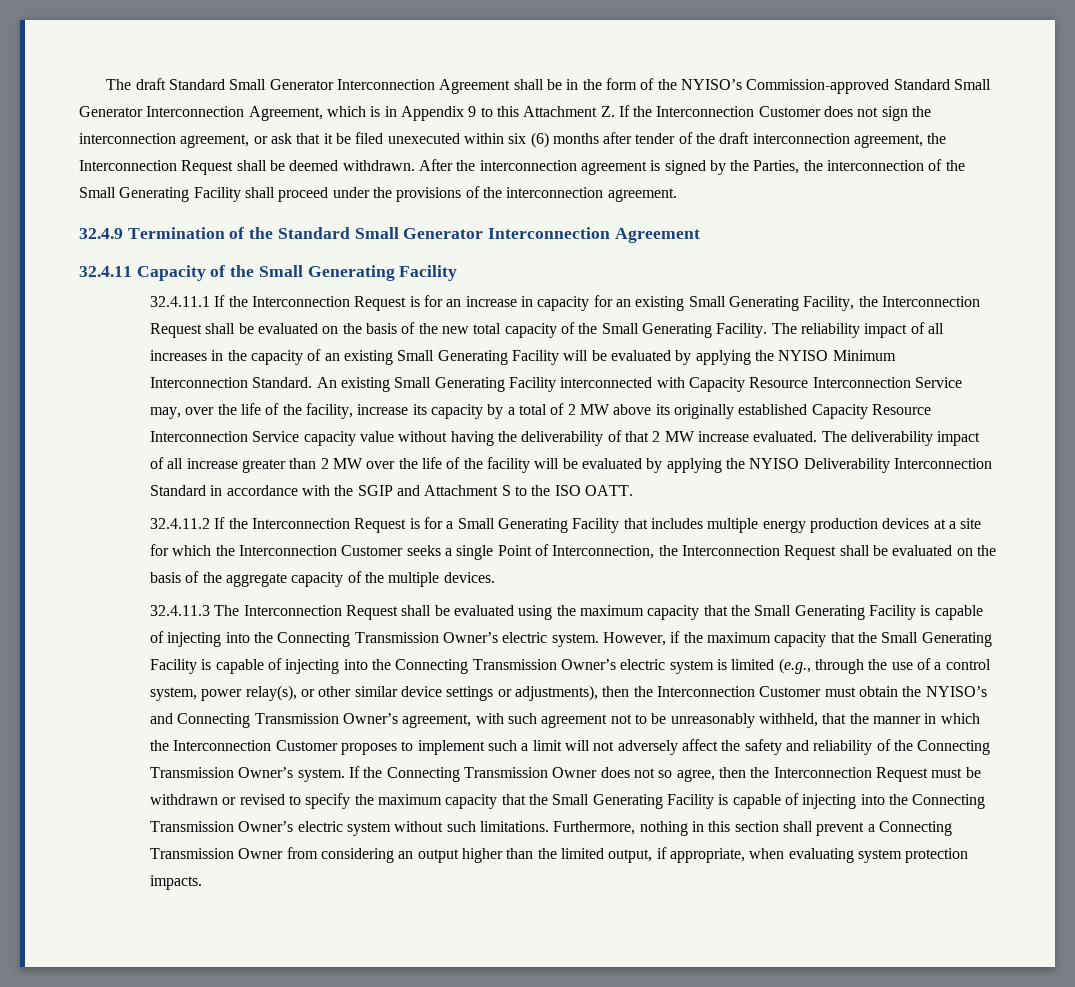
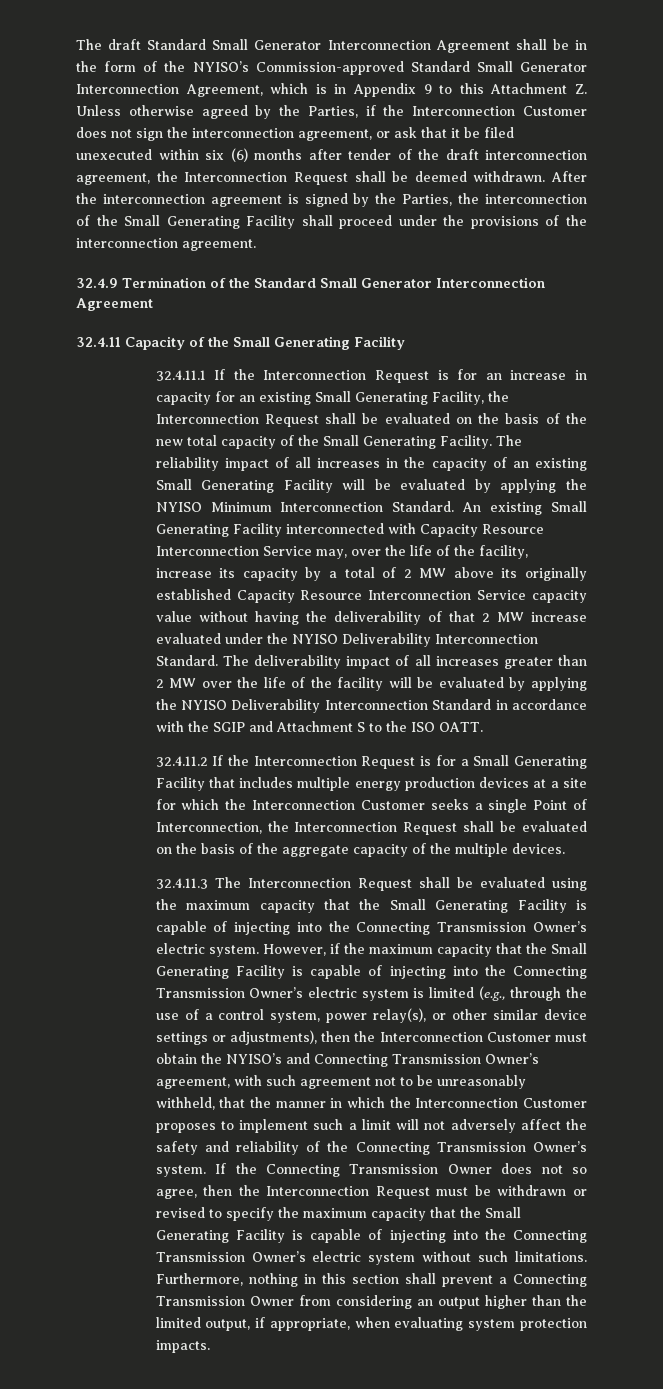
- The draft Standard Small Generator Interconnection Agreement shall be in the form of the NYISO’s Commission-approved Standard Small Generator Interconnection Agreement, which is in Appendix 9 to this Attachment Z. If the Interconnection Customer does not sign the interconnection agreement, or ask that it be filed unexecuted within six (6) months after tender of the draft interconnection agreement, the Interconnection Request shall be deemed withdrawn.
+ The draft Standard Small Generator Interconnection Agreement shall be in the form of the NYISO’s Commission-approved Standard Small Generator Interconnection Agreement, which is in Appendix 9 to this Attachment Z. Unless otherwise agreed by the Parties, if the Interconnection Customer does not sign the interconnection agreement, or ask that it be filed unexecuted within six (6) months after tender of the draft interconnection agreement, the Interconnection Request shall be deemed withdrawn.
- An existing Small Generating Facility interconnected with Capacity Resource Interconnection Service may, over the life of the facility, increase its capacity by a total of 2 MW above its originally established Capacity Resource Interconnection Service capacity value without having the deliverability of that 2 MW increase evaluated.
+ An existing Small Generating Facility interconnected with Capacity Resource Interconnection Service may, over the life of the facility, increase its capacity by a total of 2 MW above its originally established Capacity Resource Interconnection Service capacity value without having the deliverability of that 2 MW increase evaluated under the NYISO Deliverability Interconnection Standard.
- The deliverability impact of all increase greater than 2 MW over the life of the facility will be evaluated by applying the NYISO Deliverability Interconnection Standard in accordance with the SGIP and Attachment S to the ISO OATT.
+ The deliverability impact of all increases greater than 2 MW over the life of the facility will be evaluated by applying the NYISO Deliverability Interconnection Standard in accordance with the SGIP and Attachment S to the ISO OATT.

